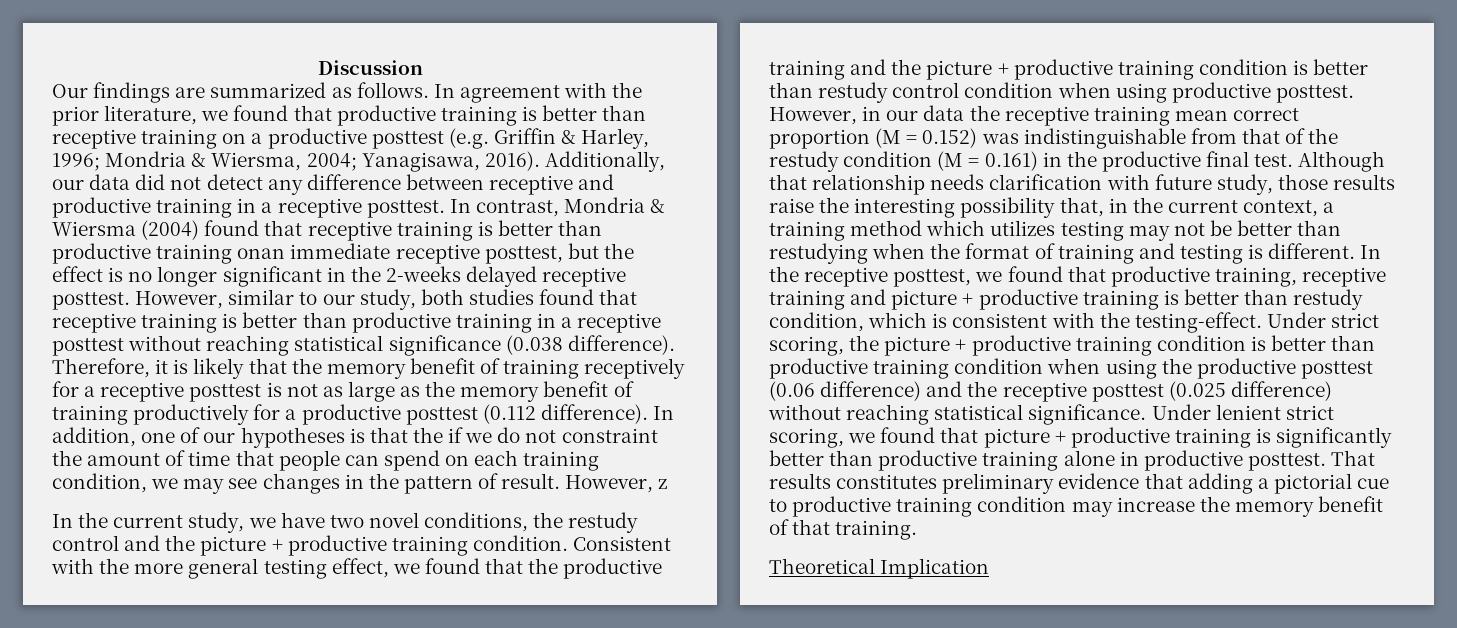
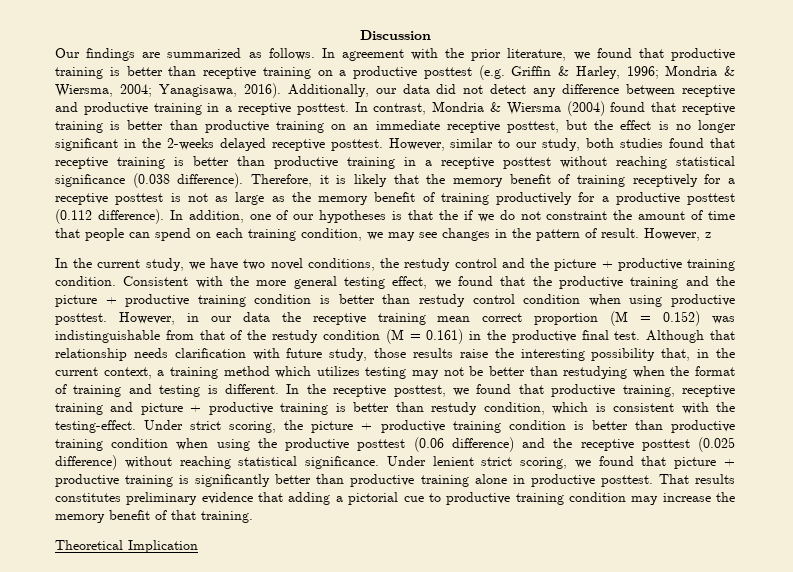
- In contrast, Mondria & Wiersma (2004) found that receptive training is better than productive training onan immediate receptive posttest, but the effect is no longer significant in the 2-weeks delayed receptive posttest.
+ In contrast, Mondria & Wiersma (2004) found that receptive training is better than productive training on an immediate receptive posttest, but the effect is no longer significant in the 2-weeks delayed receptive posttest.

